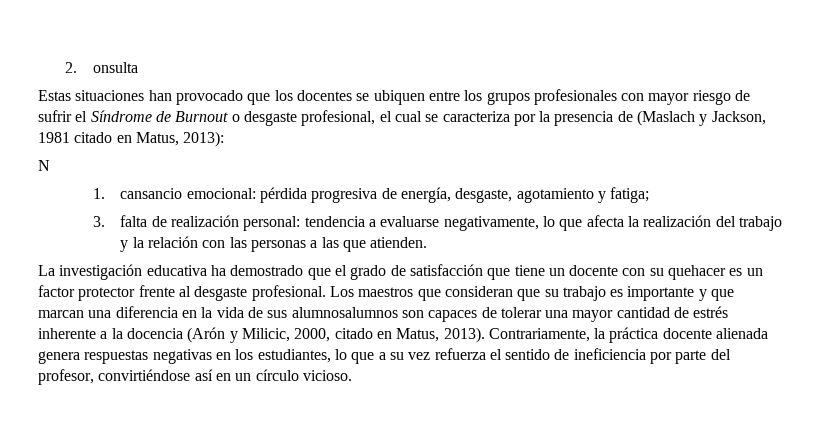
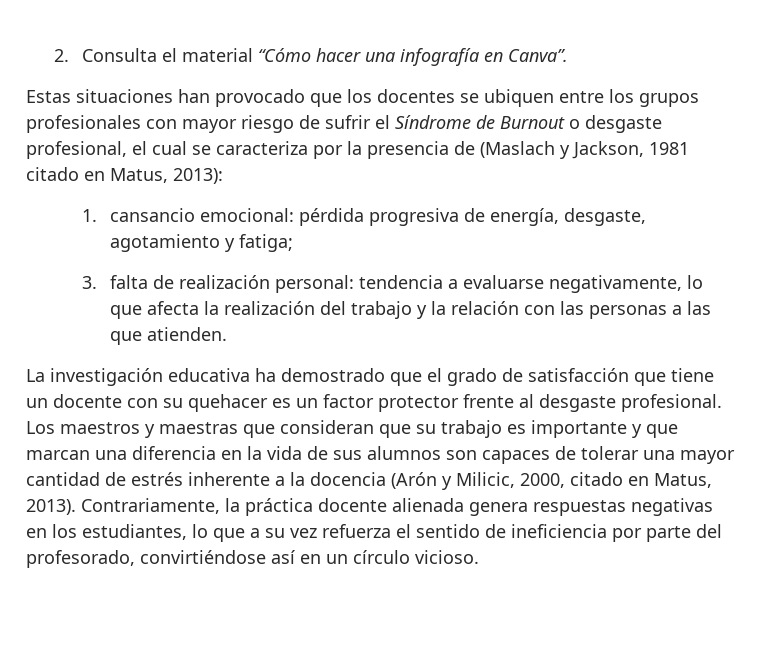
- 2. onsulta
+ 2. Consulta el material “Cómo hacer una infografía en Canva”.
- N
- Los maestros que consideran que su trabajo es importante y que marcan una diferencia en la vida de sus alumnosalumnos son capaces de tolerar una mayor cantidad de estrés inherente a la docencia (Arón y Milicic, 2000, citado en Matus, 2013).
+ Los maestros y maestras que consideran que su trabajo es importante y que marcan una diferencia en la vida de sus alumnos son capaces de tolerar una mayor cantidad de estrés inherente a la docencia (Arón y Milicic, 2000, citado en Matus, 2013).
- Contrariamente, la práctica docente alienada genera respuestas negativas en los estudiantes, lo que a su vez refuerza el sentido de ineficiencia por parte del profesor, convirtiéndose así en un círculo vicioso.
+ Contrariamente, la práctica docente alienada genera respuestas negativas en los estudiantes, lo que a su vez refuerza el sentido de ineficiencia por parte del profesorado, convirtiéndose así en un círculo vicioso.

